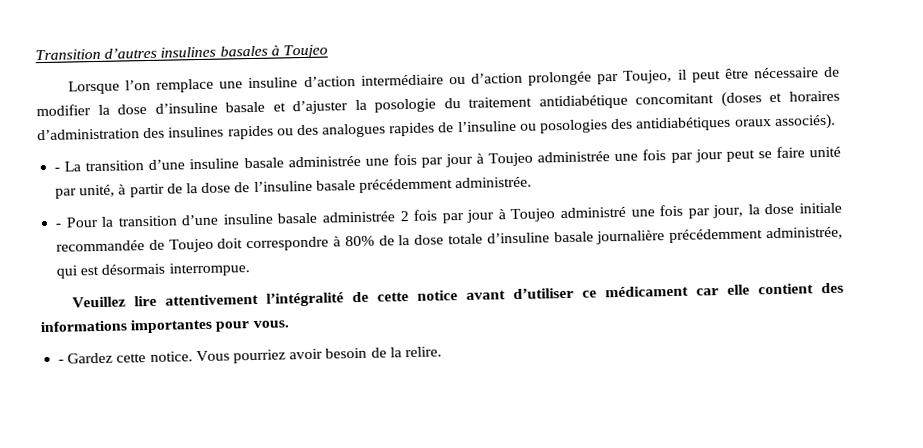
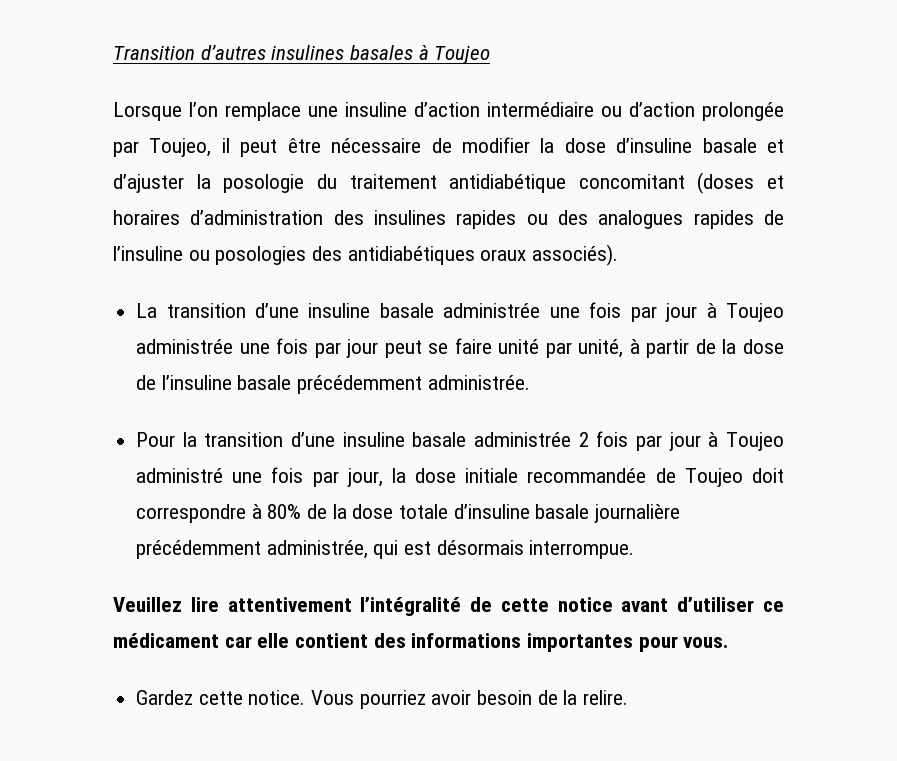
- - La transition d’une insuline basale administrée une fois par jour à Toujeo administrée une fois par jour peut se faire unité par unité, à partir de la dose de l’insuline basale précédemment administrée.
+ La transition d’une insuline basale administrée une fois par jour à Toujeo administrée une fois par jour peut se faire unité par unité, à partir de la dose de l’insuline basale précédemment administrée.
- - Pour la transition d’une insuline basale administrée 2 fois par jour à Toujeo administré une fois par jour, la dose initiale recommandée de Toujeo doit correspondre à 80% de la dose totale d’insuline basale journalière précédemment administrée, qui est désormais interrompue.
+ Pour la transition d’une insuline basale administrée 2 fois par jour à Toujeo administré une fois par jour, la dose initiale recommandée de Toujeo doit correspondre à 80% de la dose totale d’insuline basale journalière précédemment administrée, qui est désormais interrompue.
- - Gardez cette notice.
+ Gardez cette notice.

